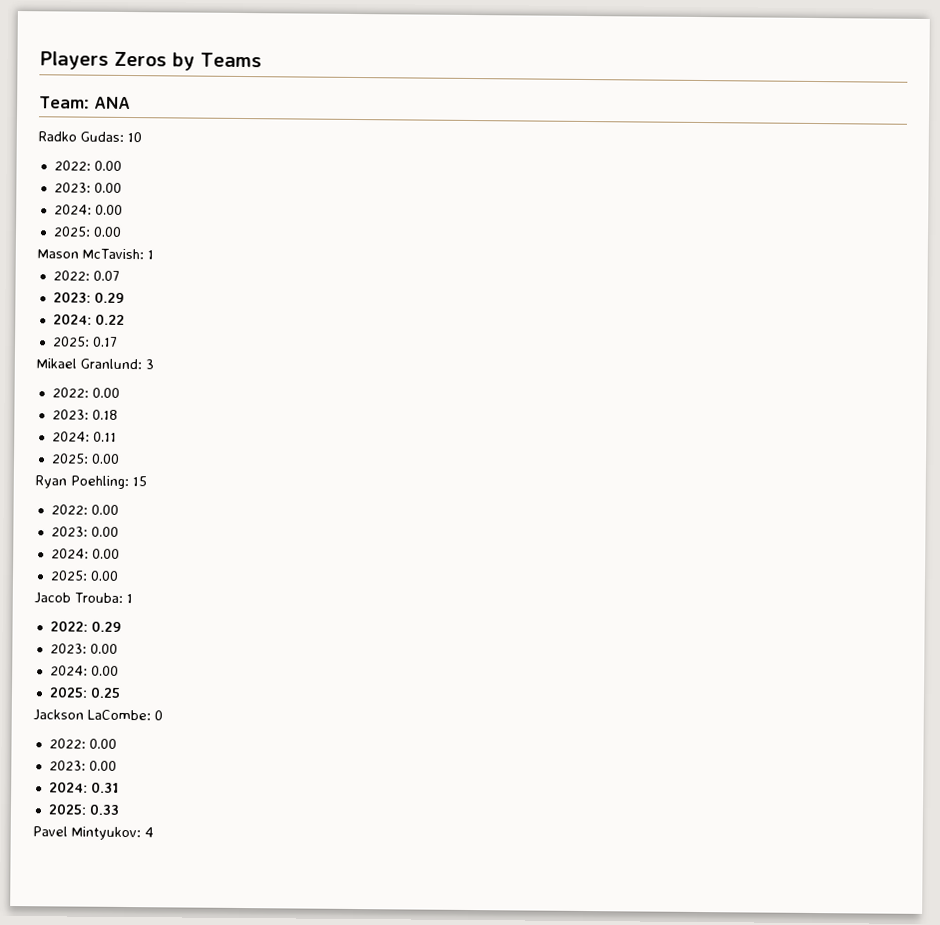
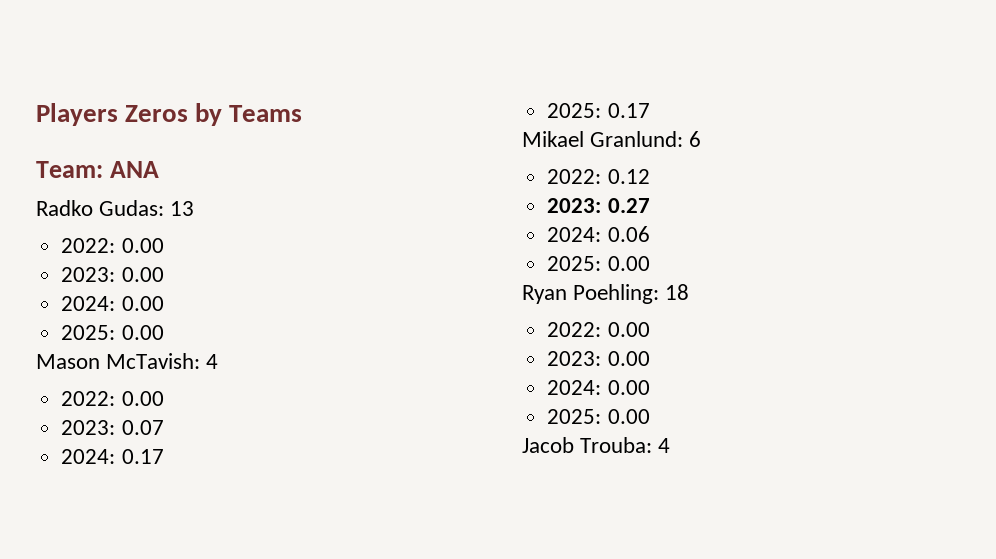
- Radko Gudas: 10
+ Radko Gudas: 13
- Mason McTavish: 1
- 2022: 0.07
+ Mason McTavish: 4
+ 2022: 0.00
+ 2023: 0.07
- 2023: 0.29
- 2024: 0.22
+ 2024: 0.17
- Mikael Granlund: 3
- 2022: 0.00
- 2023: 0.18
- 2024: 0.11
+ Mikael Granlund: 6
+ 2022: 0.12
+ 2023: 0.27
+ 2024: 0.06
- Ryan Poehling: 15
+ Ryan Poehling: 18
- Jacob Trouba: 1
- 2022: 0.29
- 2023: 0.00
- 2024: 0.00
- 2025: 0.25
- Jackson LaCombe: 0
- 2022: 0.00
- 2023: 0.00
- 2024: 0.31
- 2025: 0.33
- Pavel Mintyukov: 4
+ Jacob Trouba: 4

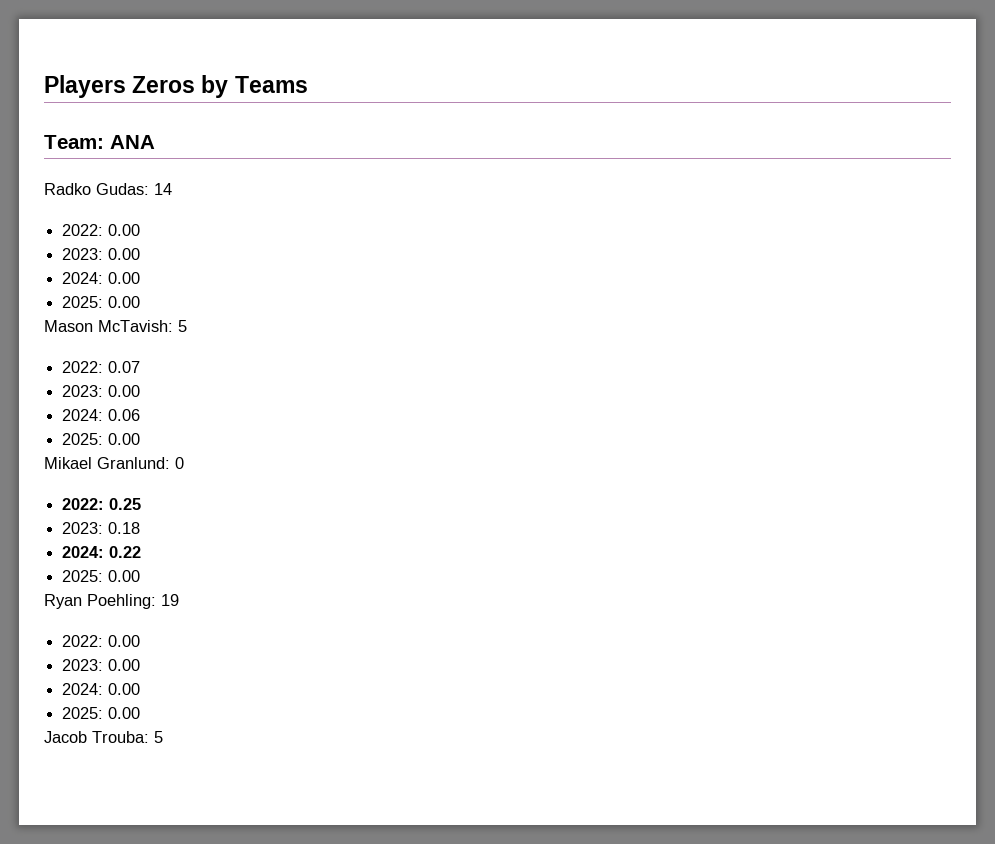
- Radko Gudas: 13
+ Radko Gudas: 14
- Mason McTavish: 4
- 2022: 0.00
- 2023: 0.07
- 2024: 0.17
- 2025: 0.17
- Mikael Granlund: 6
- 2022: 0.12
- 2023: 0.27
+ Mason McTavish: 5
+ 2022: 0.07
+ 2023: 0.00
  2024: 0.06
+ 2025: 0.00
+ Mikael Granlund: 0
+ 2022: 0.25
+ 2023: 0.18
+ 2024: 0.22
- Ryan Poehling: 18
+ Ryan Poehling: 19
- Jacob Trouba: 4
+ Jacob Trouba: 5

